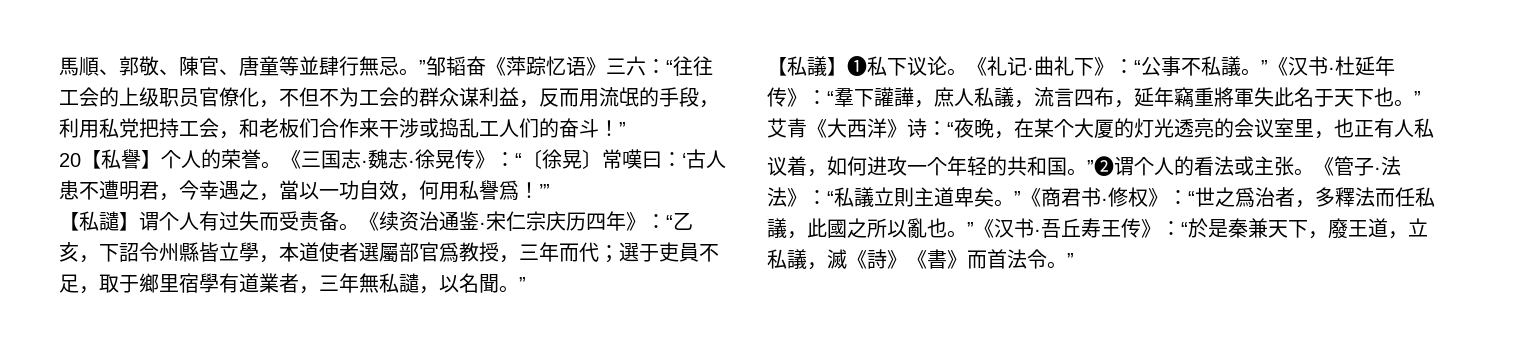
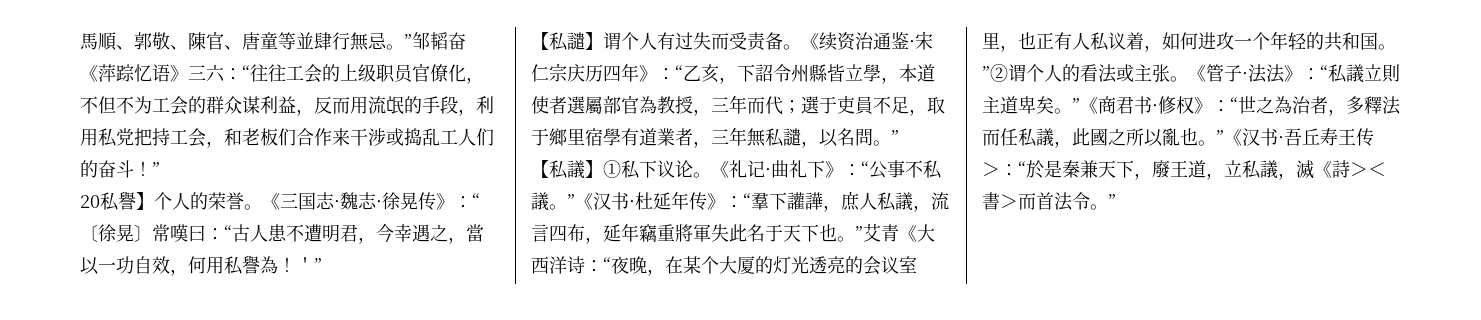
- 20【私譽】个人的荣誉。
+ 20私譽】个人的荣誉。
- 《三国志·魏志·徐晃传》：“〔徐晃〕常嘆曰：‘古人患不遭明君，今幸遇之，當以一功自效，何用私譽爲！’”
+ 《三国志·魏志·徐晃传》：“〔徐晃〕常嘆曰：“古人患不遭明君，今幸遇之，當以一功自效，何用私譽為！＇”
- 《续资治通鉴·宋仁宗庆历四年》：“乙亥，下詔令州縣皆立學，本道使者選屬部官爲教授，三年而代；選于吏員不足，取于鄉里宿學有道業者，三年無私譴，以名聞。”
+ 《续资治通鉴·宋仁宗庆历四年》：“乙亥，下詔令州縣皆立學，本道使者選屬部官為教授，三年而代；選于吏員不足，取于鄉里宿學有道業者，三年無私譴，以名問。”
- 【私議】❶私下议论。
+ 【私議】①私下议论。
- “羣下讙譁，庶人私議，流言四布，延年竊重將軍失此名于天下也。”艾青《大西洋》诗：
+ “羣下讙譁，庶人私議，流言四布，延年竊重將軍失此名于天下也。”艾青《大西洋诗：
- “夜晚，在某个大厦的灯光透亮的会议室里，也正有人私
- 议着，如何进攻一个年轻的共和国。”❷谓个人的看法或主张。
+ “夜晚，在某个大厦的灯光透亮的会议室里，也正有人私议着，如何进攻一个年轻的共和国。”②谓个人的看法或主张。
- 《管子·法法》：“私議立則主道卑矣。”《商君书·修权》：“世之爲治者，多釋法而任私議，此國之所以亂也。”《汉书·吾丘寿王传》：“於是秦兼天下，廢王道，立私議，滅《詩》《書》而首法令。”
+ 《管子·法法》：“私議立則主道卑矣。”《商君书·修权》：“世之為治者，多釋法而任私議，此國之所以亂也。”《汉书·吾丘寿王传＞：“於是秦兼天下，廢王道，立私議，滅《詩＞＜書＞而首法令。”

